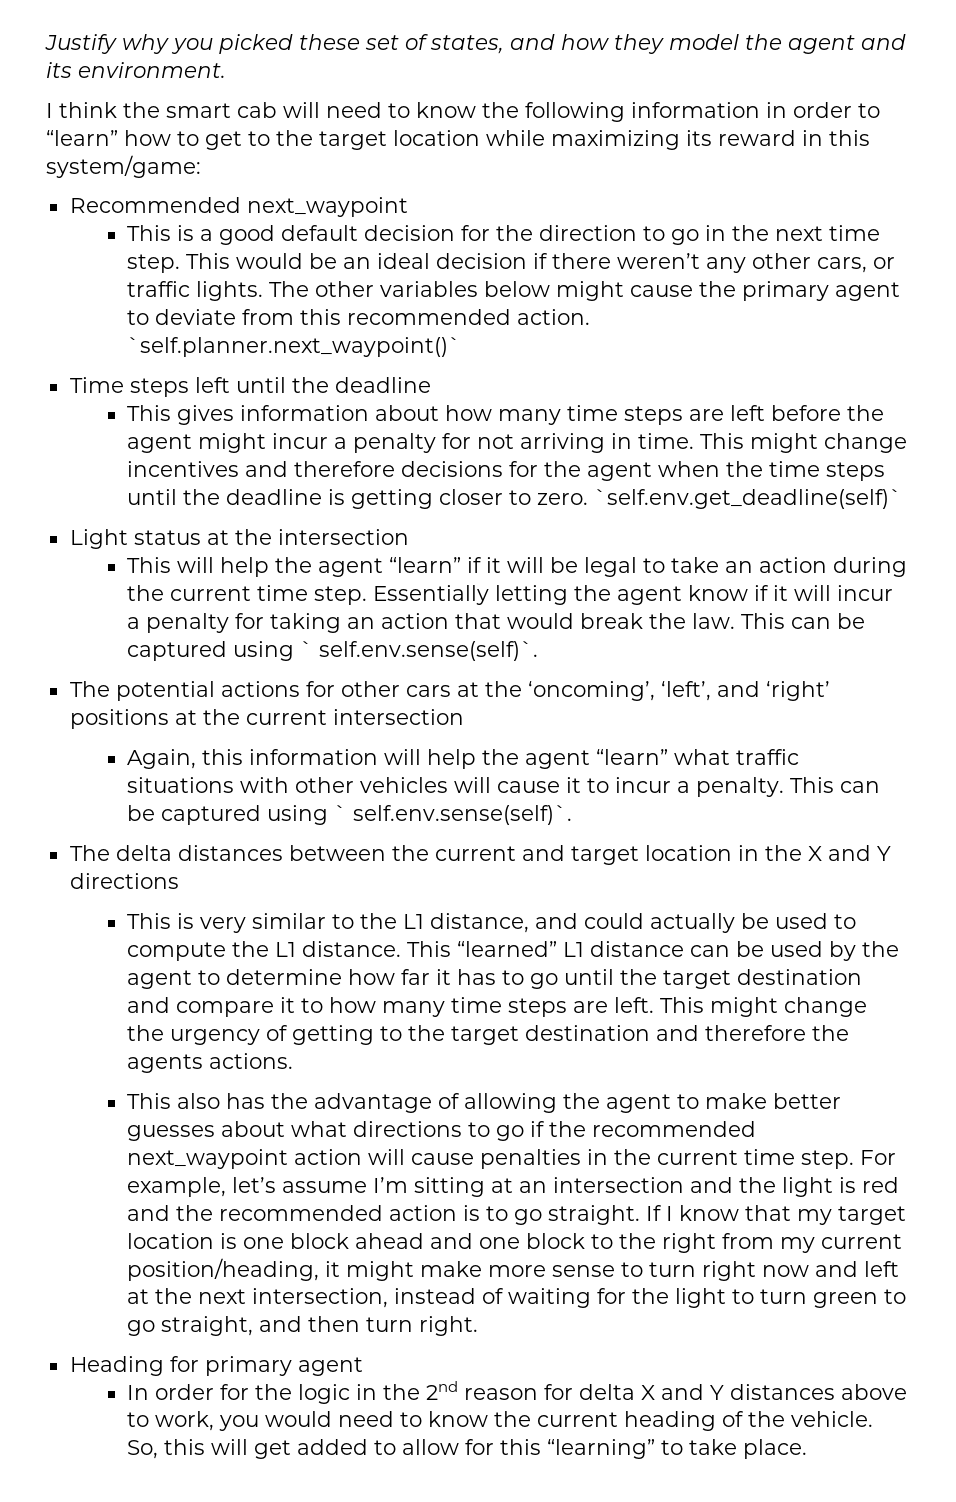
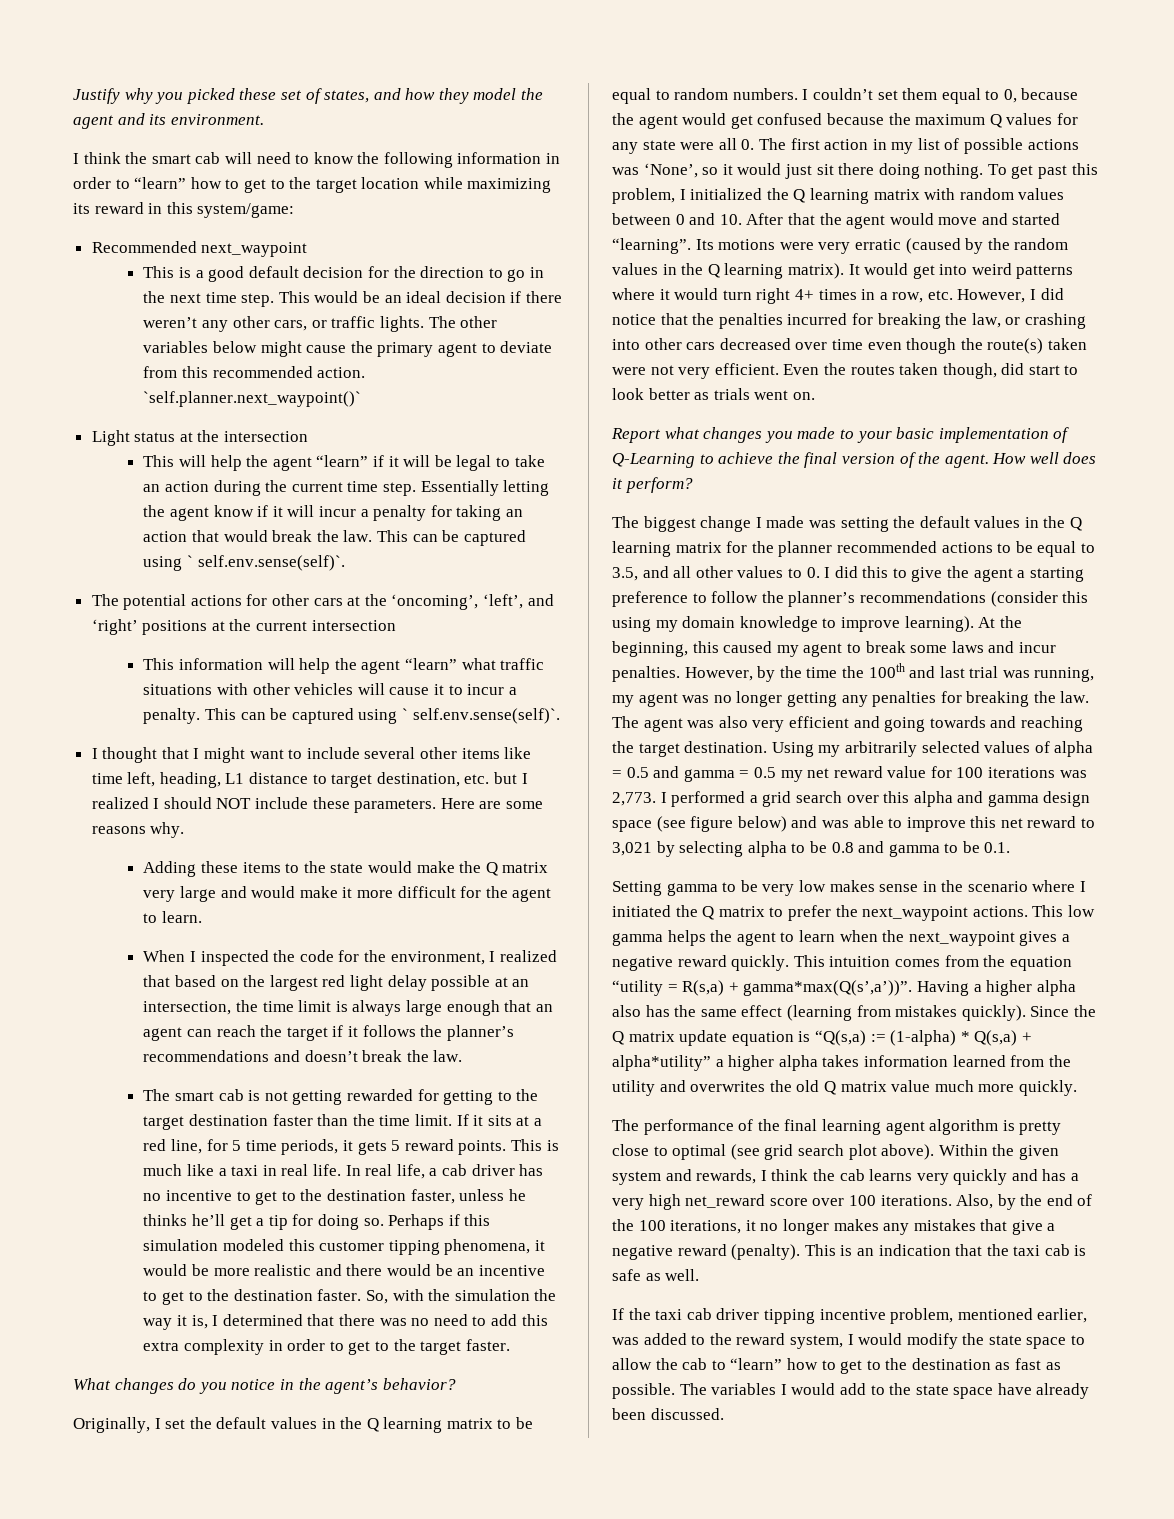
- Time steps left until the deadline
- This gives information about how many time steps are left before the agent might incur a penalty for not arriving in time. This might change incentives and therefore decisions for the agent when the time steps until the deadline is getting closer to zero. `self.env.get_deadline(self)`
- Again, this information will help the agent “learn” what traffic situations with other vehicles will cause it to incur a penalty.
+ This information will help the agent “learn” what traffic situations with other vehicles will cause it to incur a penalty.
- The delta distances between the current and target location in the X and Y directions
- This is very similar to the L1 distance, and could actually be used to compute the L1 distance. This “learned” L1 distance can be used by the agent to determine how far it has to go until the target destination and compare it to how many time steps are left. This might change the urgency of getting to the target destination and therefore the agents actions.
- This also has the advantage of allowing the agent to make better guesses about what directions to go if the recommended next_waypoint action will cause penalties in the current time step. For example, let’s assume I’m sitting at an intersection and the light is red and the recommended action is to go straight. If I know that my target location is one block ahead and one block to the right from my current position/heading, it might make more sense to turn right now and left at the next intersection, instead of waiting for the light to turn green to go straight, and then turn right.
- Heading for primary agent
- In order for the logic in the 2nd reason for delta X and Y distances above to work, you would need to know the current heading of the vehicle. So, this will get added to allow for this “learning” to take place.
+ I thought that I might want to include several other items like time left, heading, L1 distance to target destination, etc. but I realized I should NOT include these parameters. Here are some reasons why.
+ Adding these items to the state would make the Q matrix very large and would make it more difficult for the agent to learn.
+ When I inspected the code for the environment, I realized that based on the largest red light delay possible at an intersection, the time limit is always large enough that an agent can reach the target if it follows the planner’s recommendations and doesn’t break the law.
+ The smart cab is not getting rewarded for getting to the target destination faster than the time limit. If it sits at a red line, for 5 time periods, it gets 5 reward points. This is much like a taxi in real life. In real life, a cab driver has no incentive to get to the destination faster, unless he thinks he’ll get a tip for doing so. Perhaps if this simulation modeled this customer tipping phenomena, it would be more realistic and there would be an incentive to get to the destination faster. So, with the simulation the way it is, I determined that there was no need to add this extra complexity in order to get to the target faster.
+ What changes do you notice in the agent’s behavior?
+ Originally, I set the default values in the Q learning matrix to be equal to random numbers. I couldn’t set them equal to 0, because the agent would get confused because the maximum Q values for any state were all 0. The first action in my list of possible actions was ‘None’, so it would just sit there doing nothing. To get past this problem, I initialized the Q learning matrix with random values between 0 and 10. After that the agent would move and started “learning”. Its motions were very erratic (caused by the random values in the Q learning matrix). It would get into weird patterns where it would turn right 4+ times in a row, etc. However, I did notice that the penalties incurred for breaking the law, or crashing into other cars decreased over time even though the route(s) taken were not very efficient. Even the routes taken though, did start to look better as trials went on.
+ Report what changes you made to your basic implementation of Q-Learning to achieve the final version of the agent. How well does it perform?
+ The biggest change I made was setting the default values in the Q learning matrix for the planner recommended actions to be equal to 3.5, and all other values to 0. I did this to give the agent a starting preference to follow the planner’s recommendations (consider this using my domain knowledge to improve learning). At the beginning, this caused my agent to break some laws and incur penalties. However, by the time the 100th and last trial was running, my agent was no longer getting any penalties for breaking the law. The agent was also very efficient and going towards and reaching the target destination. Using my arbitrarily selected values of alpha = 0.5 and gamma = 0.5 my net reward value for 100 iterations was 2,773. I performed a grid search over this alpha and gamma design space (see figure below) and was able to improve this net reward to 3,021 by selecting alpha to be 0.8 and gamma to be 0.1.
+ Setting gamma to be very low makes sense in the scenario where I initiated the Q matrix to prefer the next_waypoint actions. This low gamma helps the agent to learn when the next_waypoint gives a negative reward quickly. This intuition comes from the equation “utility = R(s,a) + gamma*max(Q(s’,a’))”. Having a higher alpha also has the same effect (learning from mistakes quickly). Since the Q matrix update equation is “Q(s,a) := (1-alpha) * Q(s,a) + alpha*utility” a higher alpha takes information learned from the utility and overwrites the old Q matrix value much more quickly.
+ The performance of the final learning agent algorithm is pretty close to optimal (see grid search plot above). Within the given system and rewards, I think the cab learns very quickly and has a very high net_reward score over 100 iterations. Also, by the end of the 100 iterations, it no longer makes any mistakes that give a negative reward (penalty). This is an indication that the taxi cab is safe as well.
+ If the taxi cab driver tipping incentive problem, mentioned earlier, was added to the reward system, I would modify the state space to allow the cab to “learn” how to get to the destination as fast as possible. The variables I would add to the state space have already been discussed.

